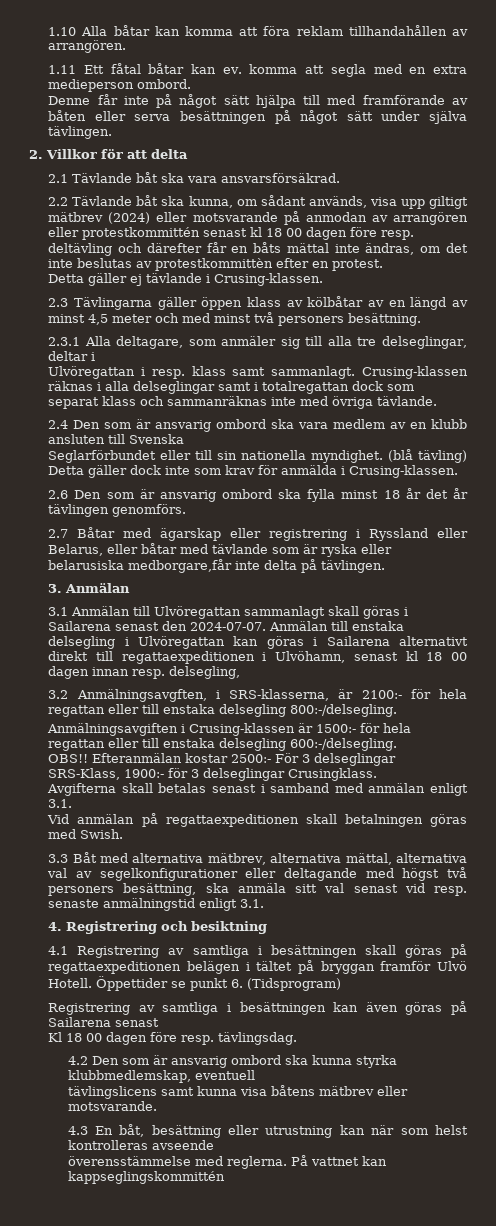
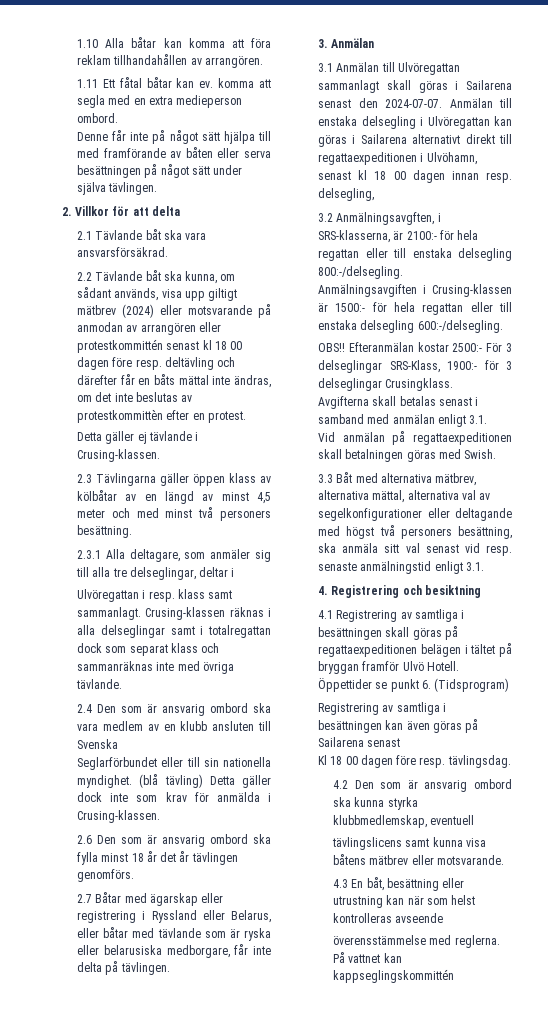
- 2.7 Båtar med ägarskap eller registrering i Ryssland eller Belarus, eller båtar med tävlande som är ryska eller belarusiska medborgare,får inte delta på tävlingen.
+ 2.7 Båtar med ägarskap eller registrering i Ryssland eller Belarus, eller båtar med tävlande som är ryska eller belarusiska medborgare, får inte delta på tävlingen.

